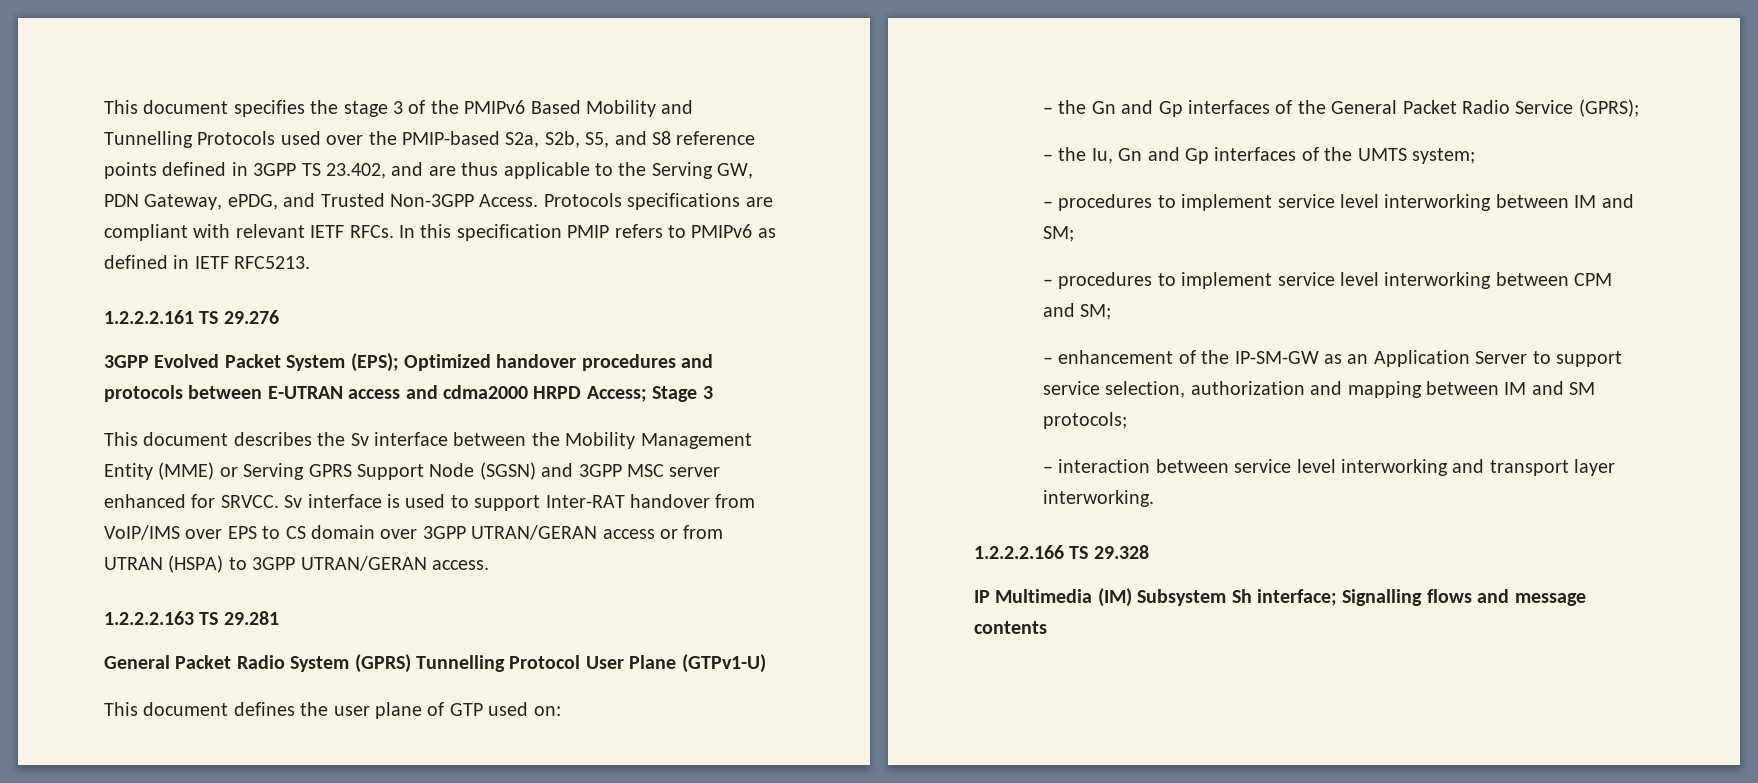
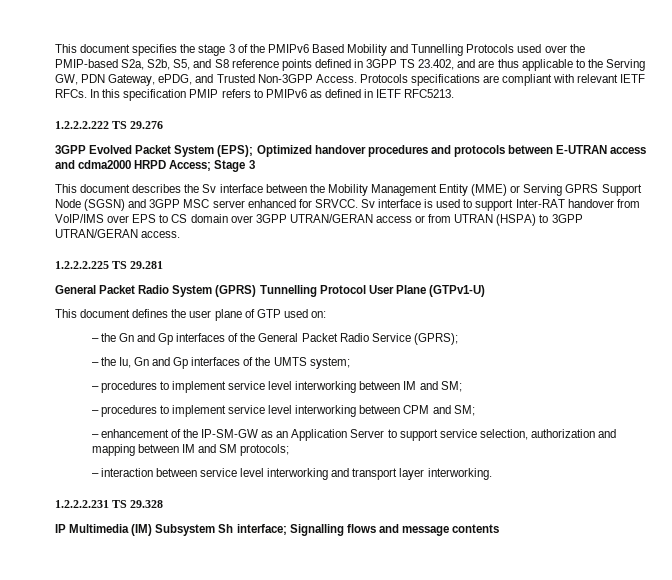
- 1.2.2.2.161 TS 29.276
+ 1.2.2.2.222 TS 29.276
- 1.2.2.2.163 TS 29.281
+ 1.2.2.2.225 TS 29.281
- 1.2.2.2.166 TS 29.328
+ 1.2.2.2.231 TS 29.328

